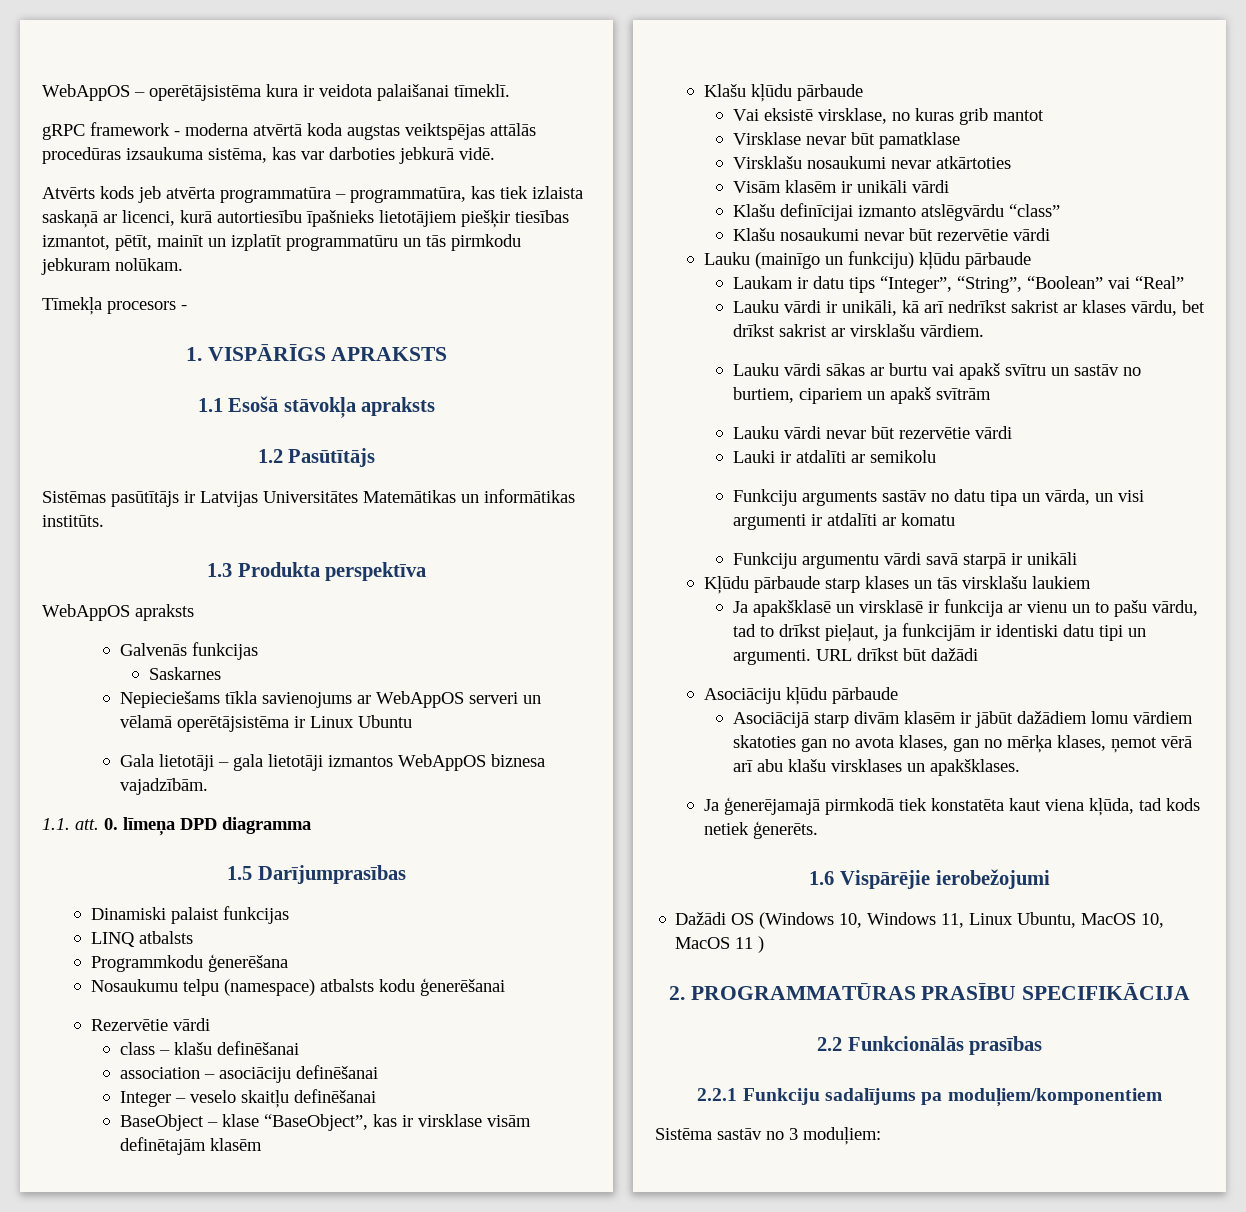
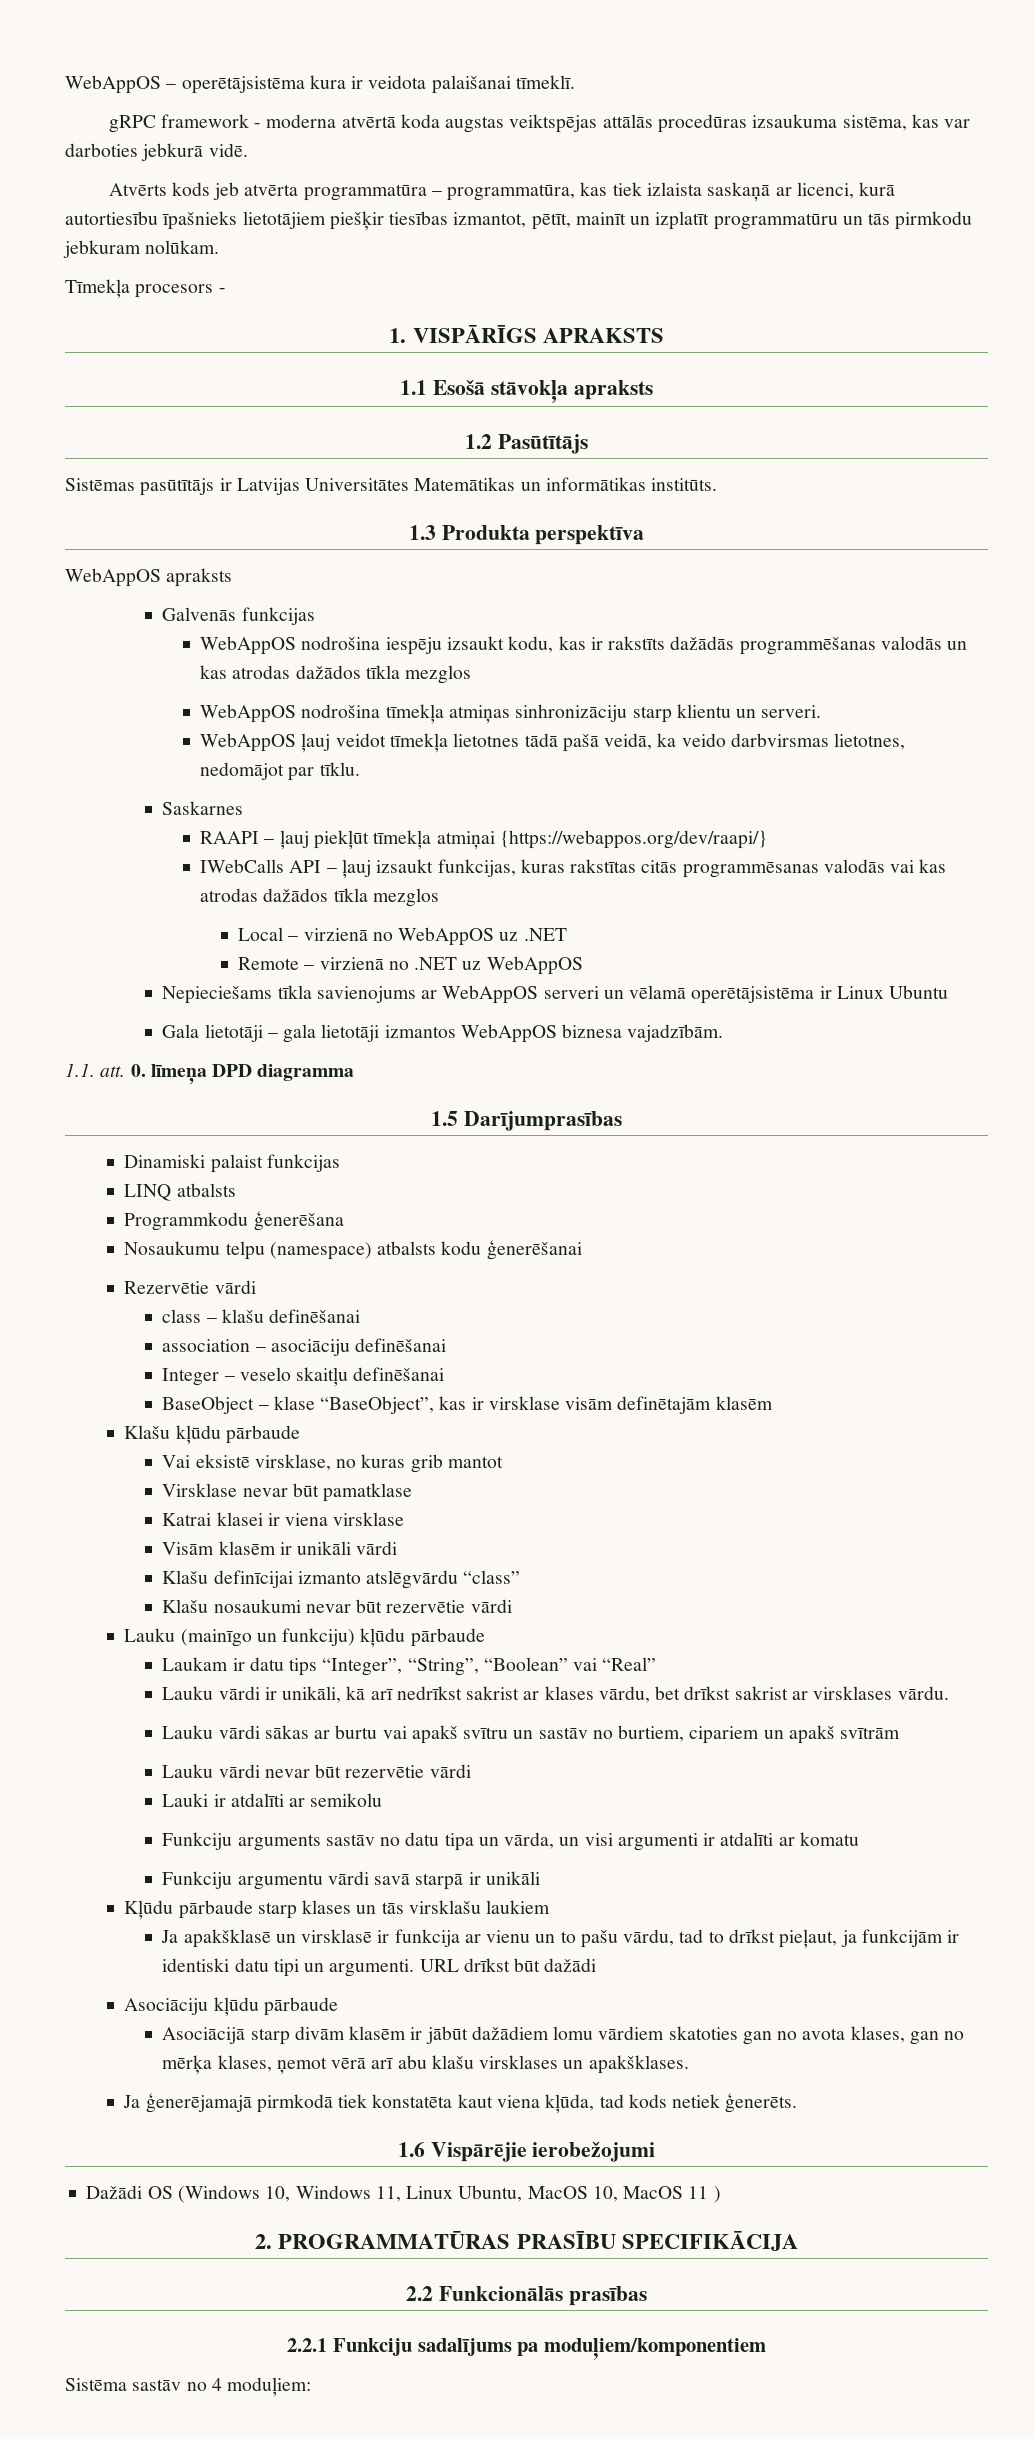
+ WebAppOS nodrošina iespēju izsaukt kodu, kas ir rakstīts dažādās programmēšanas valodās un kas atrodas dažādos tīkla mezglos
+ WebAppOS nodrošina tīmekļa atmiņas sinhronizāciju starp klientu un serveri.
+ WebAppOS ļauj veidot tīmekļa lietotnes tādā pašā veidā, ka veido darbvirsmas lietotnes, nedomājot par tīklu.
  Saskarnes
+ RAAPI – ļauj piekļūt tīmekļa atmiņai {https://webappos.org/dev/raapi/}
+ IWebCalls API – ļauj izsaukt funkcijas, kuras rakstītas citās programmēsanas valodās vai kas atrodas dažādos tīkla mezglos
+ Local – virzienā no WebAppOS uz .NET
+ Remote – virzienā no .NET uz WebAppOS
- Virsklašu nosaukumi nevar atkārtoties
+ Katrai klasei ir viena virsklase
- Lauku vārdi ir unikāli, kā arī nedrīkst sakrist ar klases vārdu, bet drīkst sakrist ar virsklašu vārdiem.
+ Lauku vārdi ir unikāli, kā arī nedrīkst sakrist ar klases vārdu, bet drīkst sakrist ar virsklases vārdu.
- Sistēma sastāv no 3 moduļiem:
+ Sistēma sastāv no 4 moduļiem:

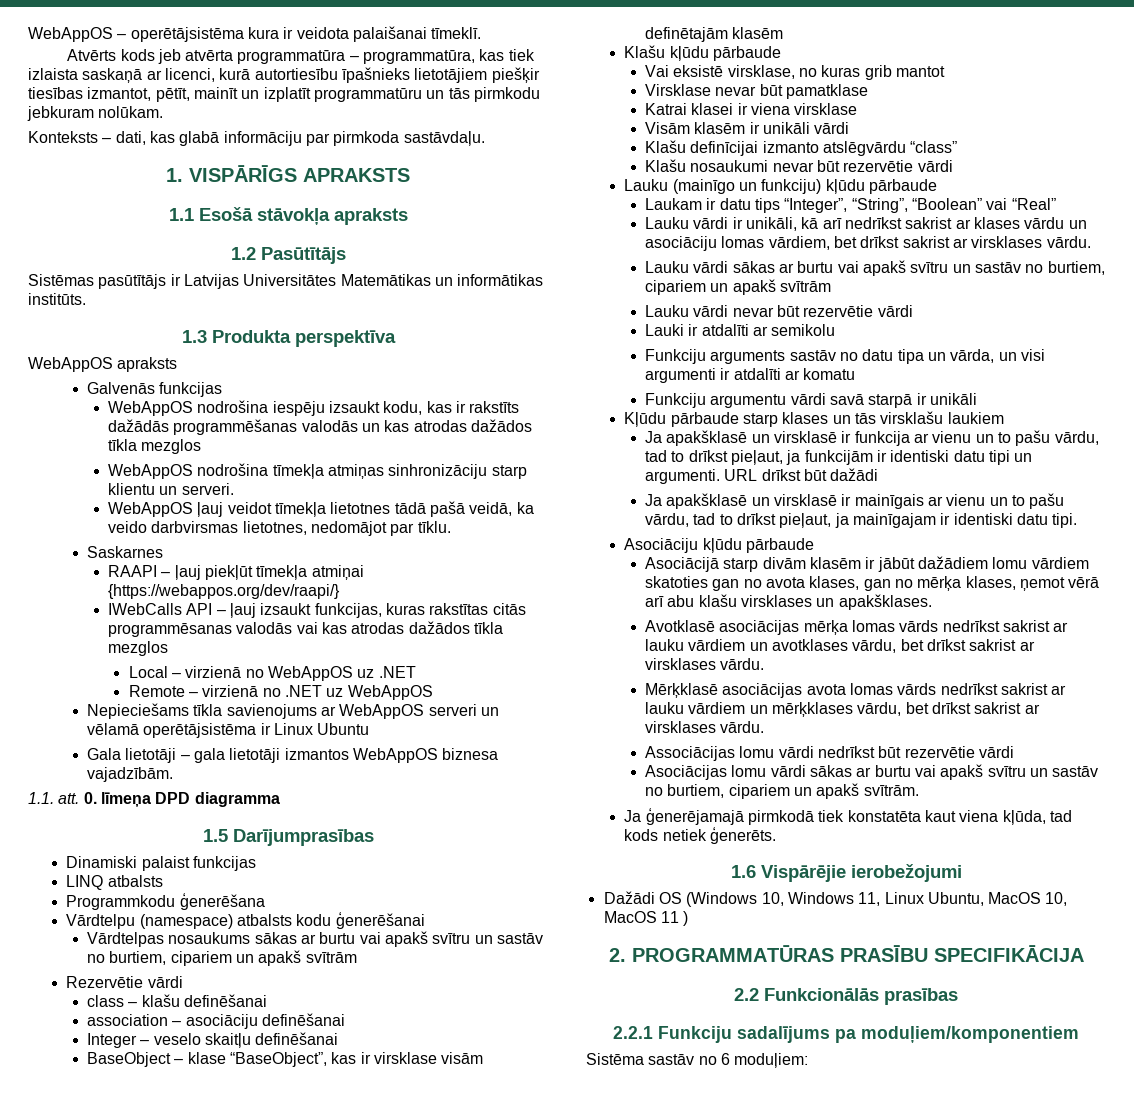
- gRPC framework - moderna atvērtā koda augstas veiktspējas attālās procedūras izsaukuma sistēma, kas var darboties jebkurā vidē.
- Tīmekļa procesors -
+ Konteksts – dati, kas glabā informāciju par pirmkoda sastāvdaļu.
- Nosaukumu telpu (namespace) atbalsts kodu ģenerēšanai
+ Vārdtelpu (namespace) atbalsts kodu ģenerēšanai
+ Vārdtelpas nosaukums sākas ar burtu vai apakš svītru un sastāv no burtiem, cipariem un apakš svītrām
- Lauku vārdi ir unikāli, kā arī nedrīkst sakrist ar klases vārdu, bet drīkst sakrist ar virsklases vārdu.
+ Lauku vārdi ir unikāli, kā arī nedrīkst sakrist ar klases vārdu un asociāciju lomas vārdiem, bet drīkst sakrist ar virsklases vārdu.
+ Ja apakšklasē un virsklasē ir mainīgais ar vienu un to pašu vārdu, tad to drīkst pieļaut, ja mainīgajam ir identiski datu tipi.
+ Avotklasē asociācijas mērķa lomas vārds nedrīkst sakrist ar lauku vārdiem un avotklases vārdu, bet drīkst sakrist ar virsklases vārdu.
+ Mērķklasē asociācijas avota lomas vārds nedrīkst sakrist ar lauku vārdiem un mērķklases vārdu, bet drīkst sakrist ar virsklases vārdu.
+ Associācijas lomu vārdi nedrīkst būt rezervētie vārdi
+ Asociācijas lomu vārdi sākas ar burtu vai apakš svītru un sastāv no burtiem, cipariem un apakš svītrām.
- Sistēma sastāv no 4 moduļiem:
+ Sistēma sastāv no 6 moduļiem:

